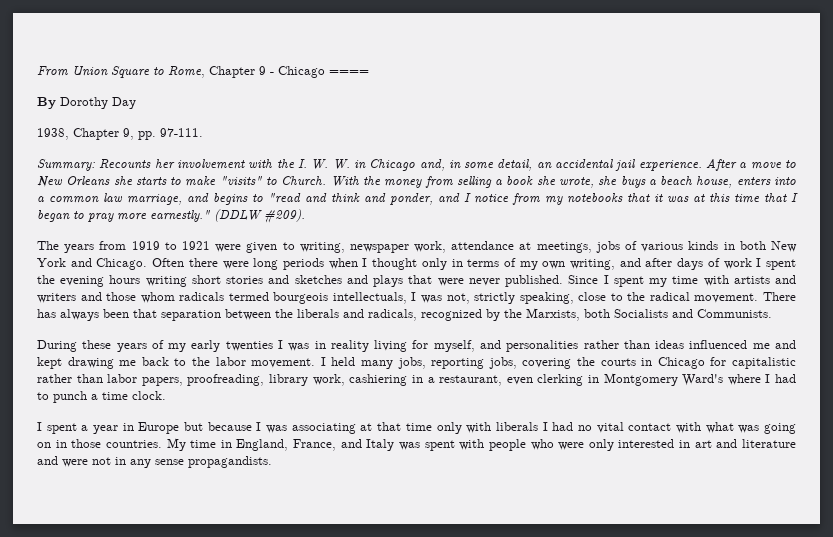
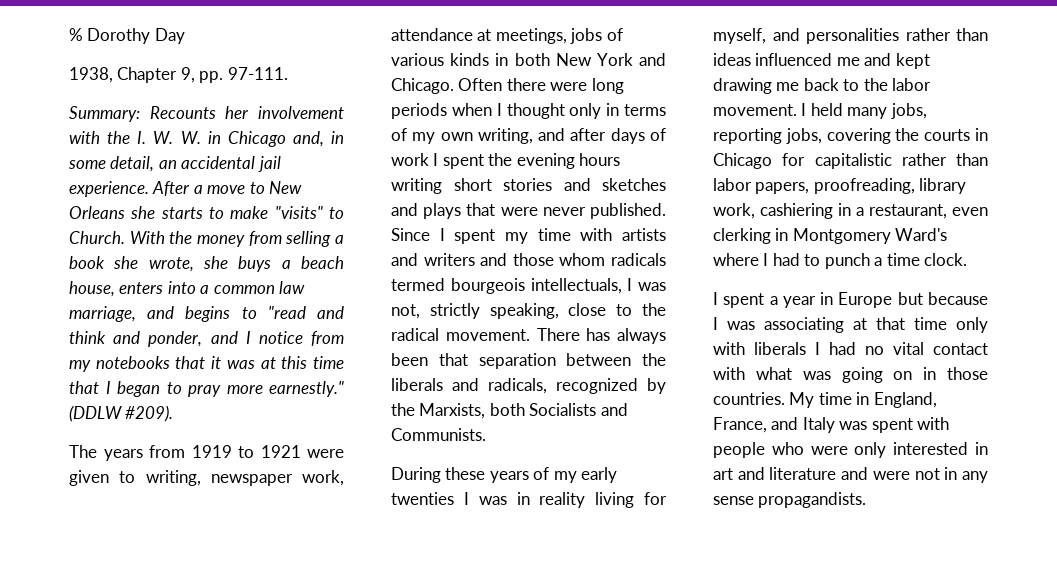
- From Union Square to Rome, Chapter 9 - Chicago ====
- By Dorothy Day
+ % Dorothy Day

